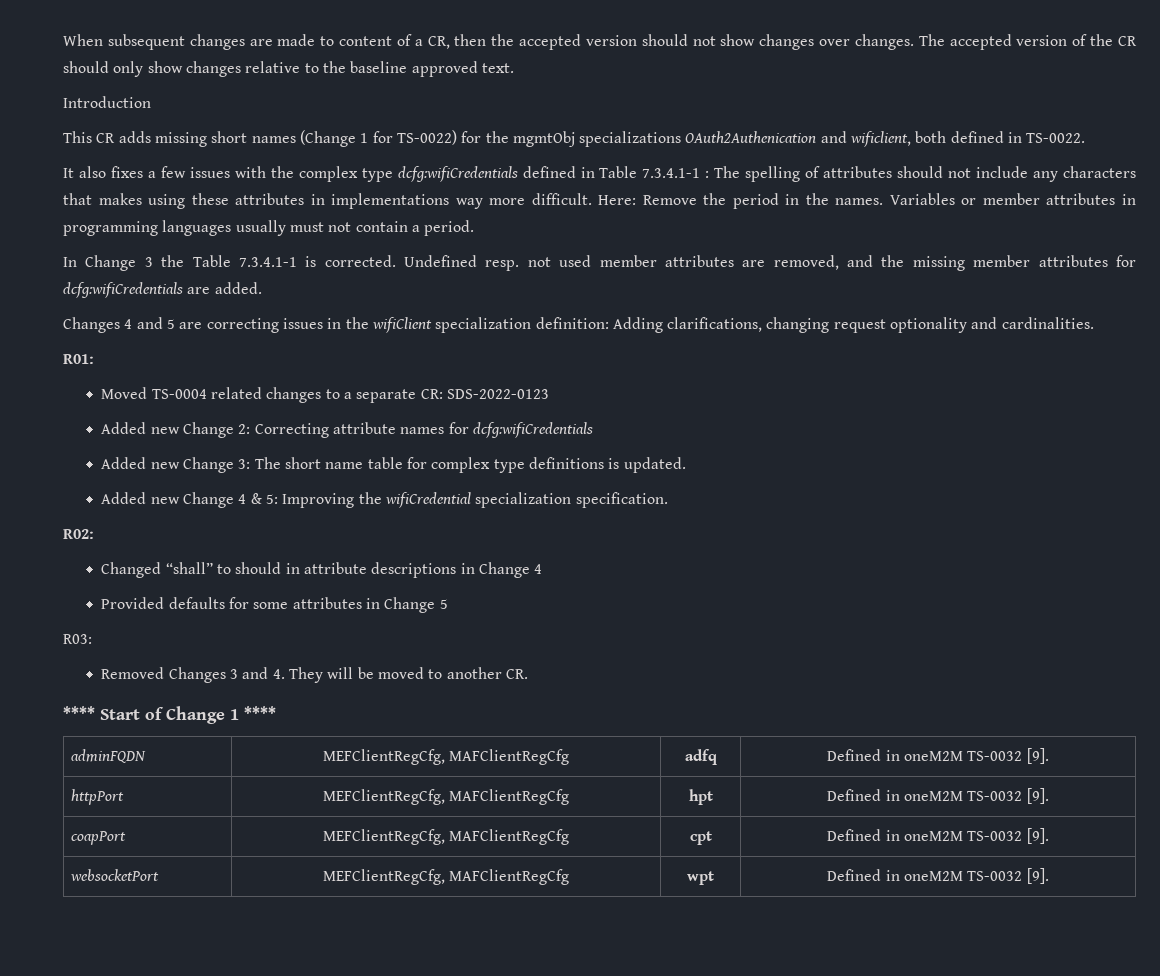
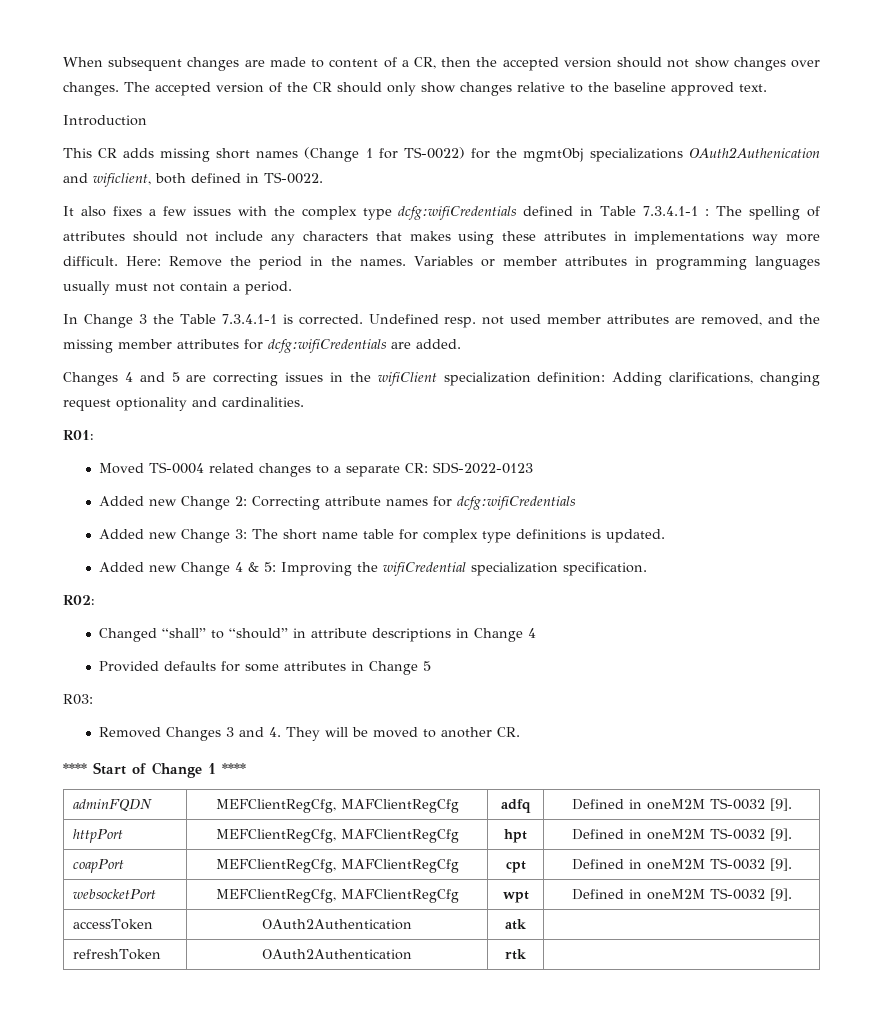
- Changed “shall” to should in attribute descriptions in Change 4
+ Changed “shall” to “should” in attribute descriptions in Change 4
+ accessToken | OAuth2Authentication | atk |
+ refreshToken | OAuth2Authentication | rtk |

